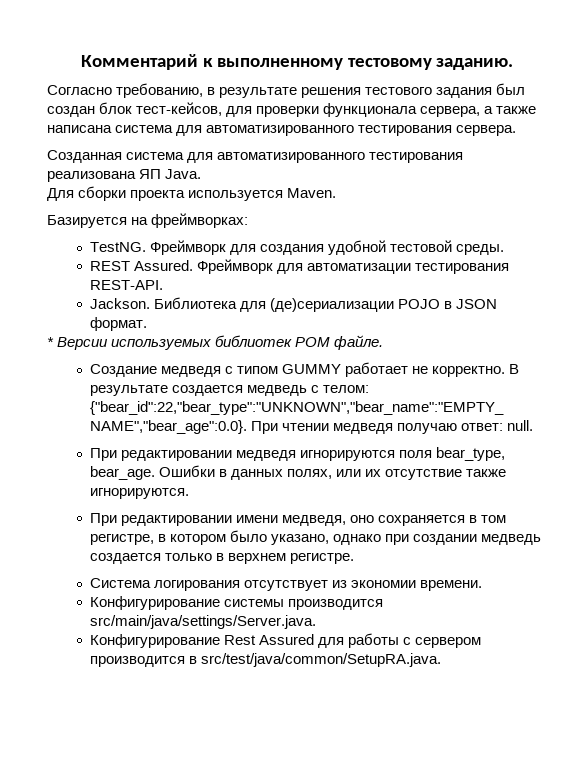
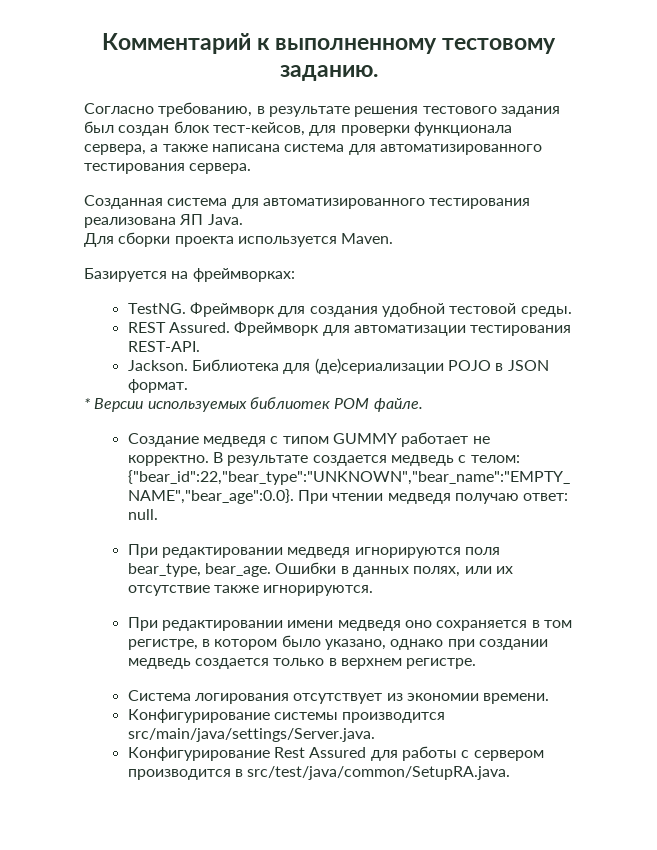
- При редактировании имени медведя, оно сохраняется в том регистре, в котором было указано, однако при создании медведь создается только в верхнем регистре.
+ При редактировании имени медведя оно сохраняется в том регистре, в котором было указано, однако при создании медведь создается только в верхнем регистре.

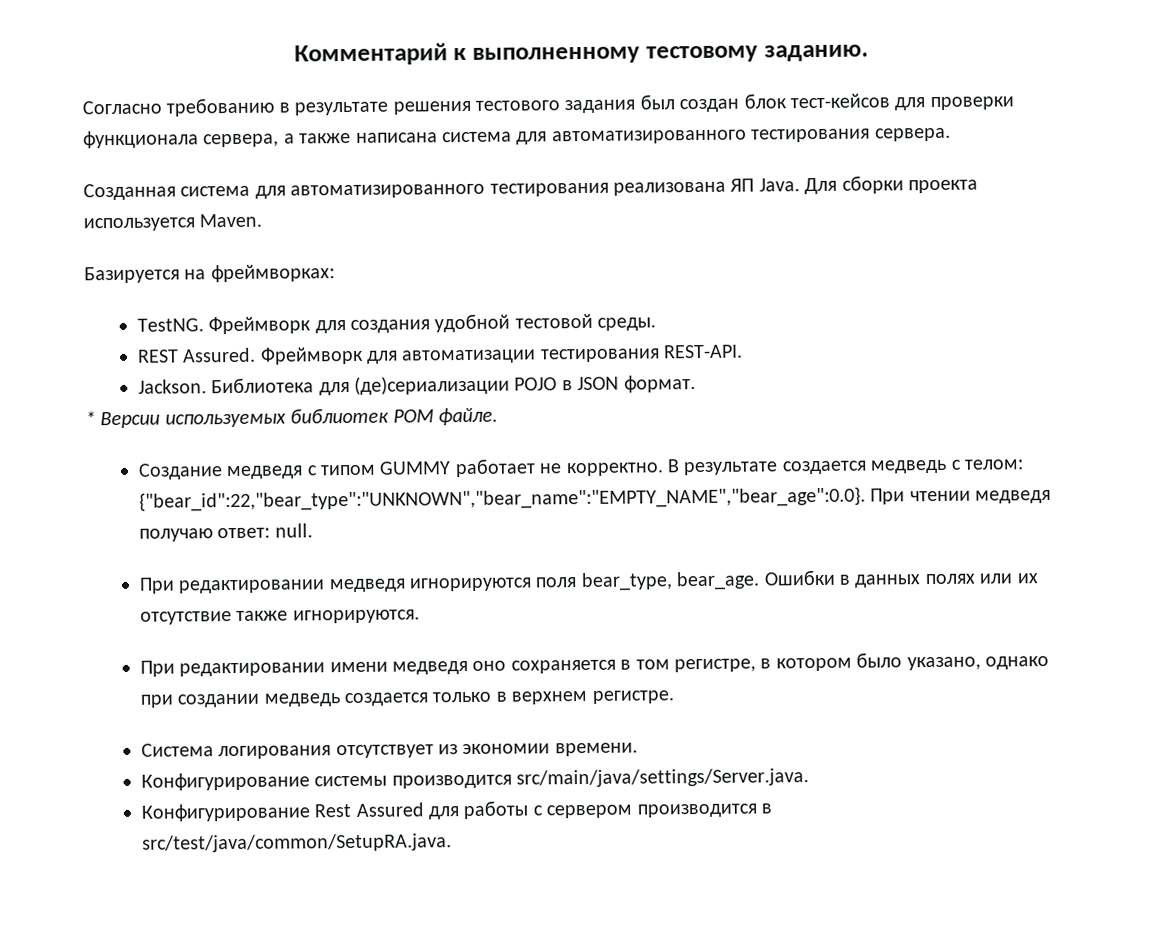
- Согласно требованию, в результате решения тестового задания был создан блок тест-кейсов, для проверки функционала сервера, а также написана система для автоматизированного тестирования сервера.
+ Согласно требованию в результате решения тестового задания был создан блок тест-кейсов для проверки функционала сервера, а также написана система для автоматизированного тестирования сервера.
- Созданная система для автоматизированного тестирования реализована ЯП Java.
- Для сборки проекта используется Maven.
+ Созданная система для автоматизированного тестирования реализована ЯП Java. Для сборки проекта используется Maven.
- Ошибки в данных полях, или их отсутствие также игнорируются.
+ Ошибки в данных полях или их отсутствие также игнорируются.

